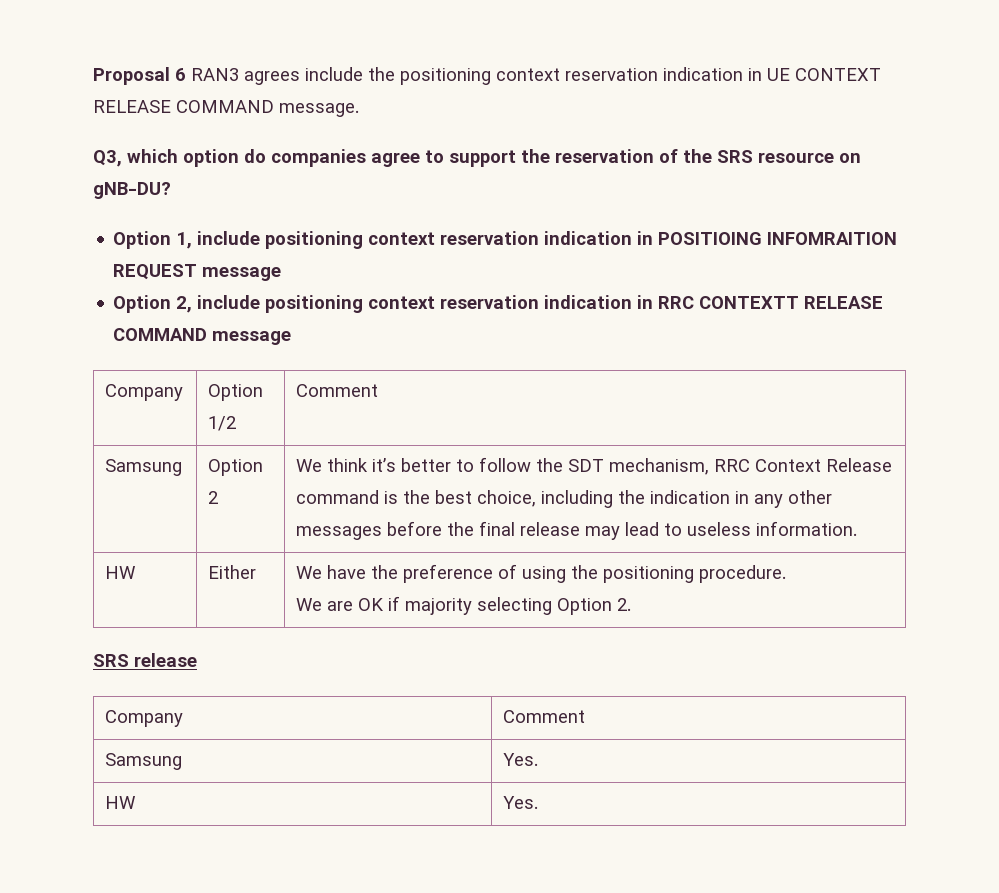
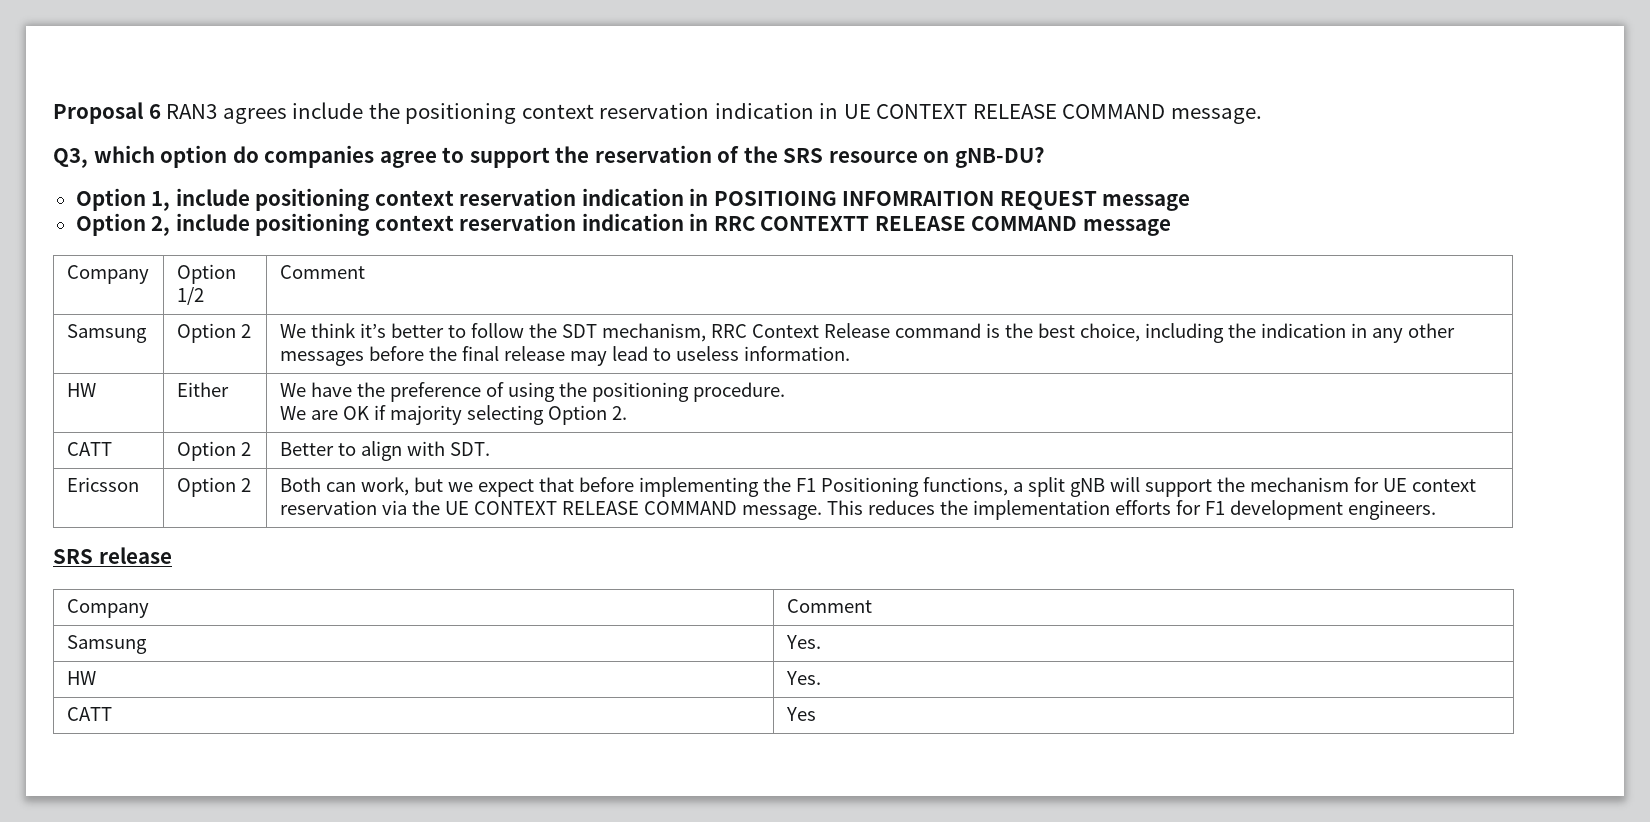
+ CATT | Option 2 | Better to align with SDT.
+ Ericsson | Option 2 | Both can work, but we expect that before implementing the F1 Positioning functions, a split gNB will support the mechanism for UE context reservation via the UE CONTEXT RELEASE COMMAND message. This reduces the implementation efforts for F1 development engineers.
+ CATT | Yes

